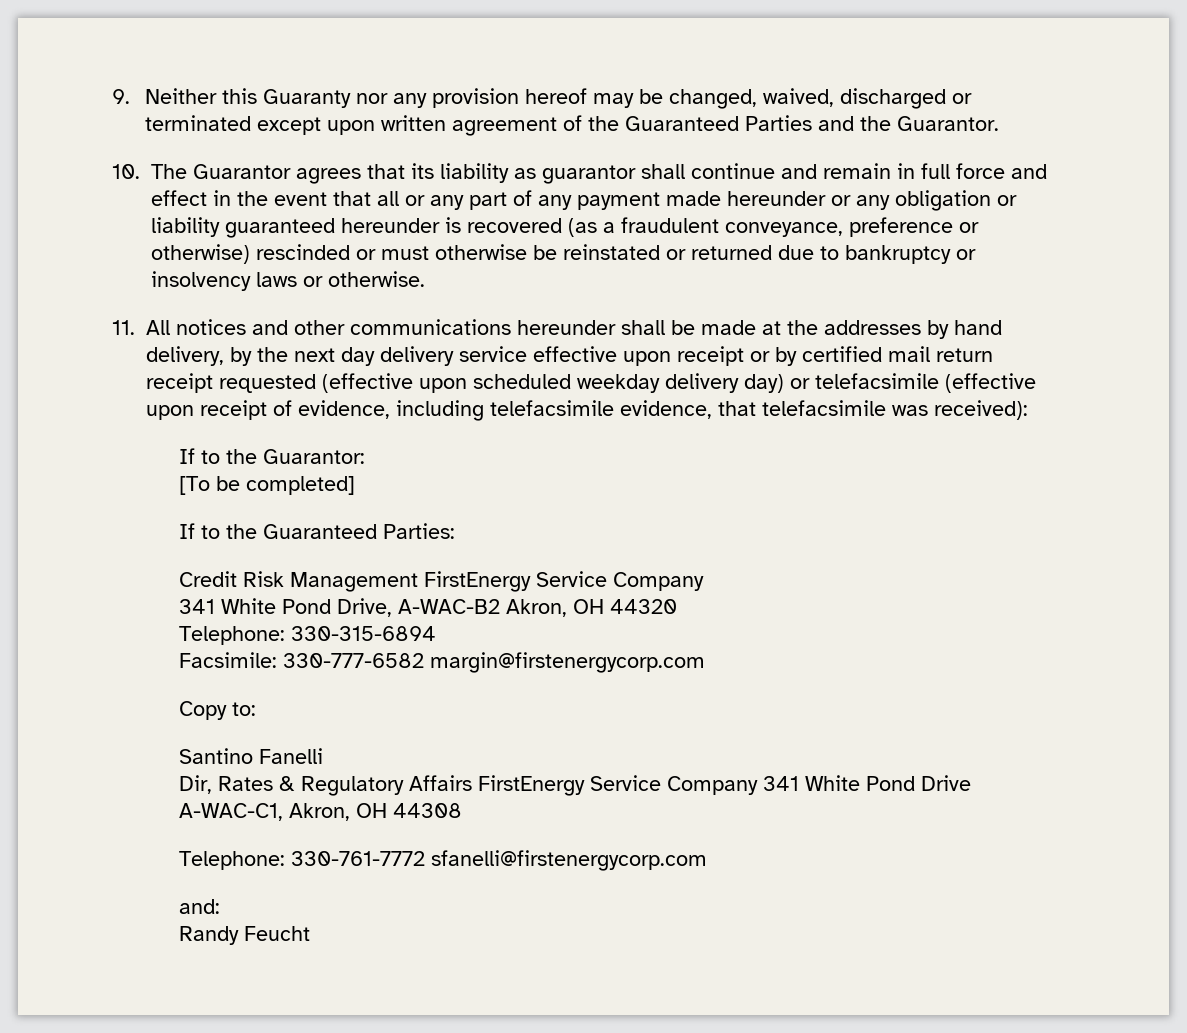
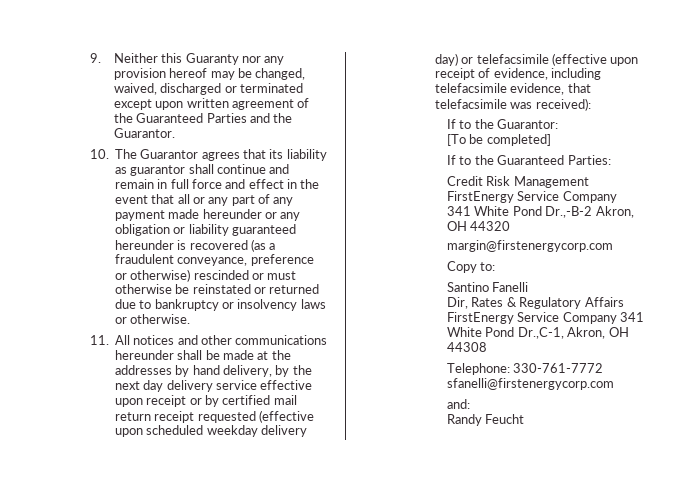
- 341 White Pond Drive, A-WAC-B2 Akron, OH 44320
+ 341 White Pond Dr.,-B-2 Akron, OH 44320
- Telephone: 330-315-6894
- Facsimile: 330-777-6582 margin@firstenergycorp.com
+ margin@firstenergycorp.com
- Dir, Rates & Regulatory Affairs FirstEnergy Service Company 341 White Pond Drive A-WAC-C1, Akron, OH 44308
+ Dir, Rates & Regulatory Affairs FirstEnergy Service Company 341 White Pond Dr.,C-1, Akron, OH 44308

